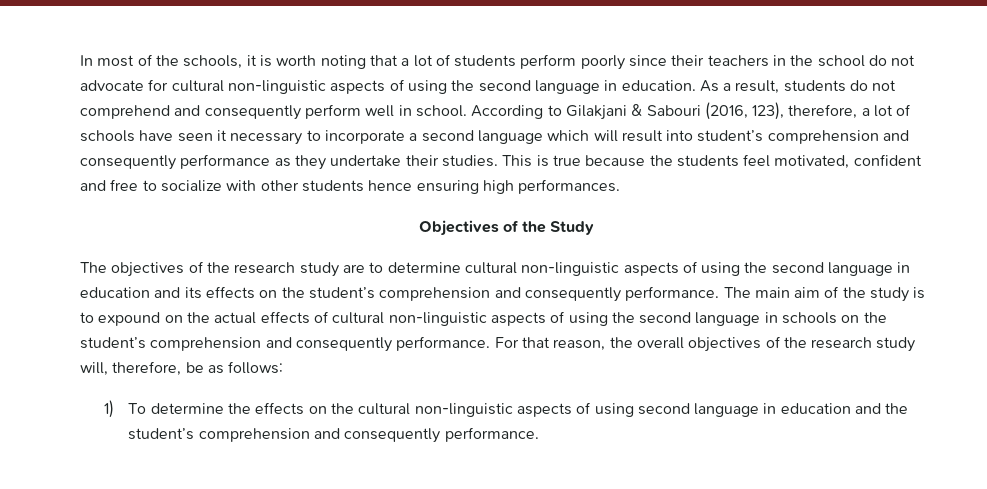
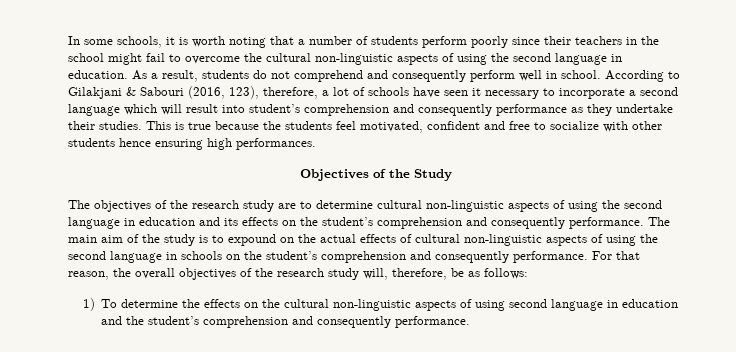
- In most of the schools, it is worth noting that a lot of students perform poorly since their teachers in the school do not advocate for cultural non-linguistic aspects of using the second language in education.
+ In some schools, it is worth noting that a number of students perform poorly since their teachers in the school might fail to overcome the cultural non-linguistic aspects of using the second language in education.

